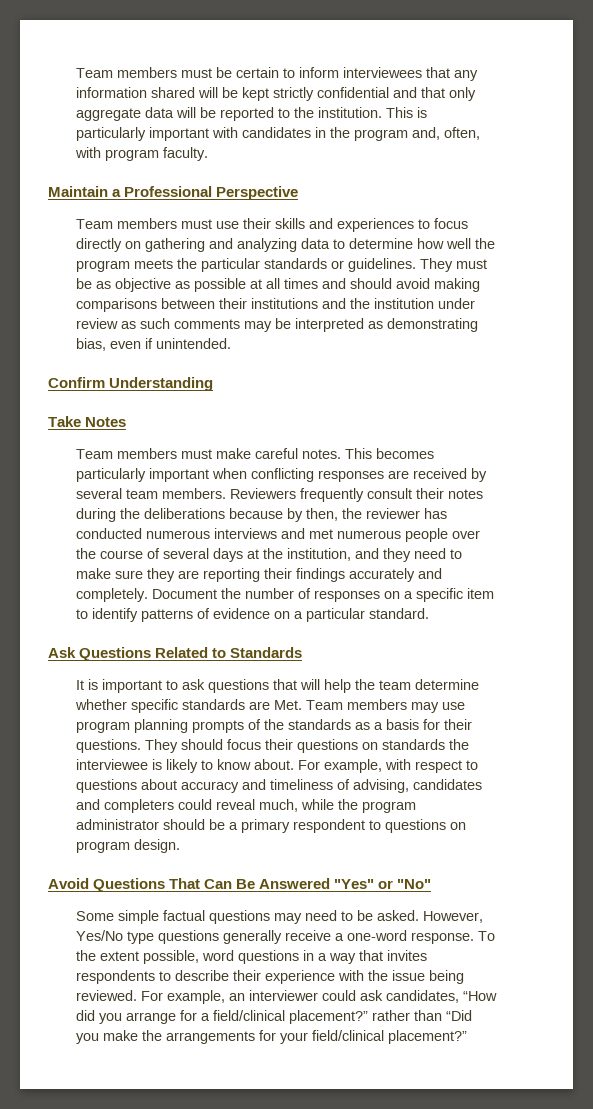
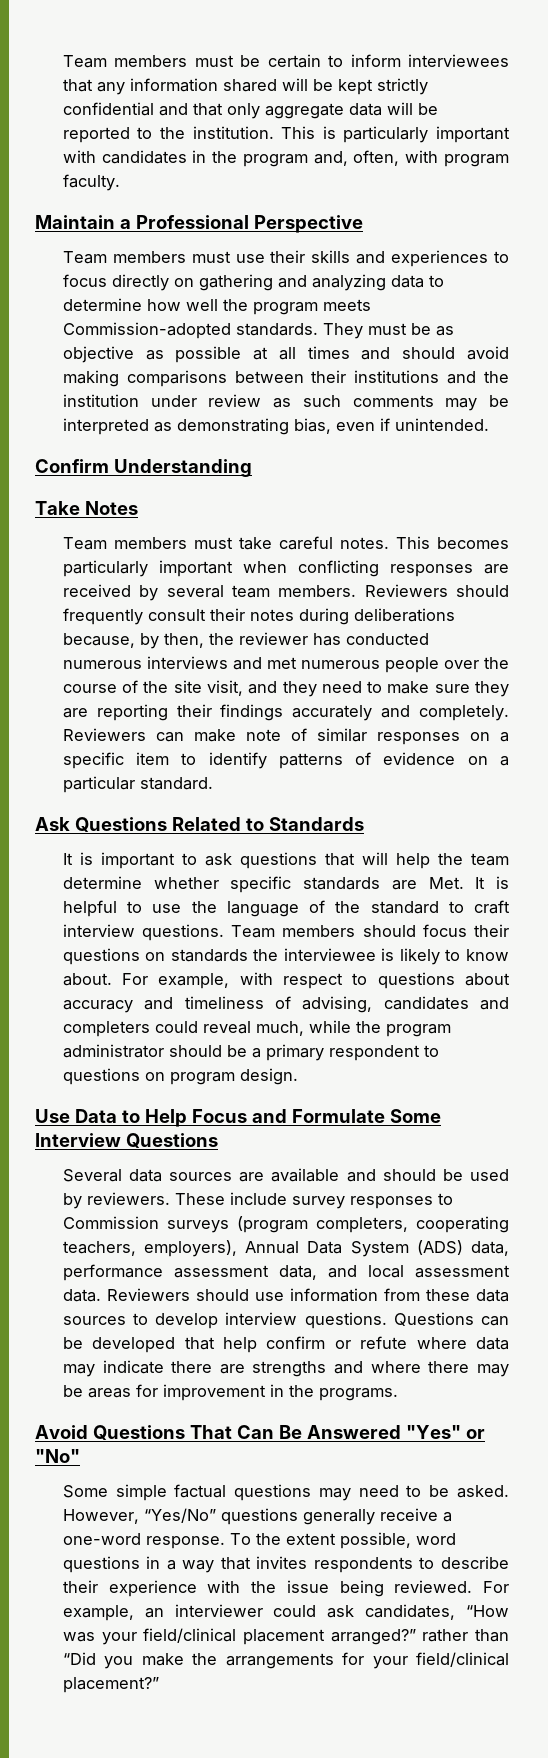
- Team members must use their skills and experiences to focus directly on gathering and analyzing data to determine how well the program meets the particular standards or guidelines.
+ Team members must use their skills and experiences to focus directly on gathering and analyzing data to determine how well the program meets Commission-adopted standards.
- Team members must make careful notes.
+ Team members must take careful notes.
- Reviewers frequently consult their notes during the deliberations because by then, the reviewer has conducted numerous interviews and met numerous people over the course of several days at the institution, and they need to make sure they are reporting their findings accurately and completely.
+ Reviewers should frequently consult their notes during deliberations because, by then, the reviewer has conducted numerous interviews and met numerous people over the course of the site visit, and they need to make sure they are reporting their findings accurately and completely.
- Document the number of responses on a specific item to identify patterns of evidence on a particular standard.
+ Reviewers can make note of similar responses on a specific item to identify patterns of evidence on a particular standard.
- It is important to ask questions that will help the team determine whether specific standards are Met. Team members may use program planning prompts of the standards as a basis for their questions. They should focus their questions on standards the interviewee is likely to know about.
+ It is important to ask questions that will help the team determine whether specific standards are Met. It is helpful to use the language of the standard to craft interview questions. Team members should focus their questions on standards the interviewee is likely to know about.
+ Use Data to Help Focus and Formulate Some Interview Questions
+ Several data sources are available and should be used by reviewers. These include survey responses to Commission surveys (program completers, cooperating teachers, employers), Annual Data System (ADS) data, performance assessment data, and local assessment data. Reviewers should use information from these data sources to develop interview questions. Questions can be developed that help confirm or refute where data may indicate there are strengths and where there may be areas for improvement in the programs.
- However, Yes/No type questions generally receive a one-word response.
+ However, “Yes/No” questions generally receive a one-word response.
- For example, an interviewer could ask candidates, “How did you arrange for a field/clinical placement?” rather than “Did you make the arrangements for your field/clinical placement?”
+ For example, an interviewer could ask candidates, “How was your field/clinical placement arranged?” rather than “Did you make the arrangements for your field/clinical placement?”

